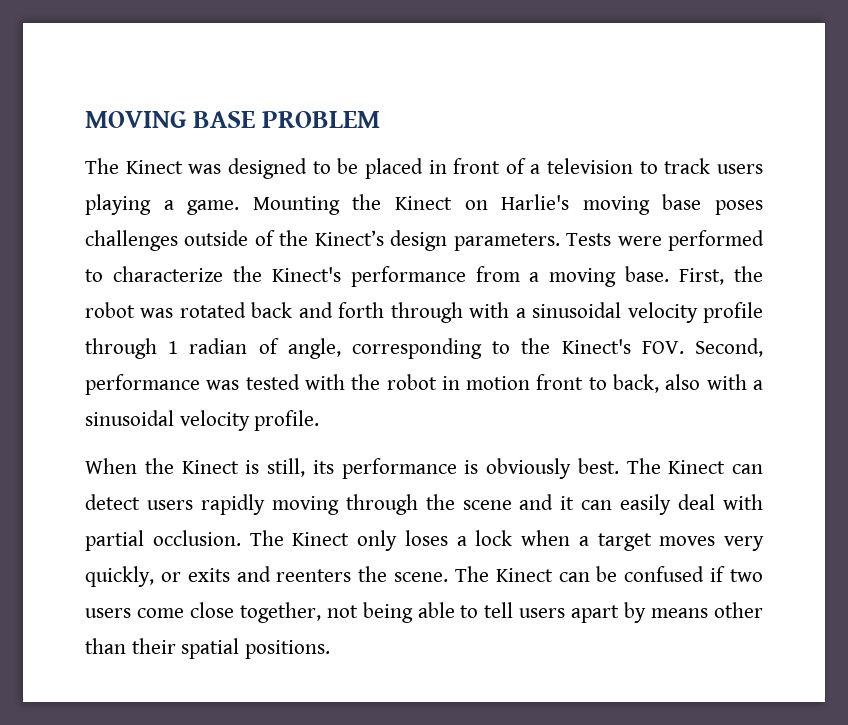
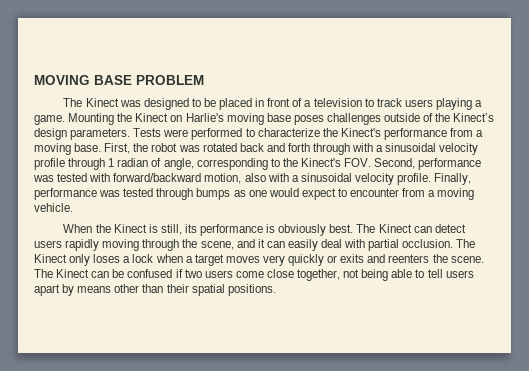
- First, the robot was rotated back and forth through with a sinusoidal velocity profile through 1 radian of angle, corresponding to the Kinect's FOV. Second, performance was tested with the robot in motion front to back, also with a sinusoidal velocity profile.
+ First, the robot was rotated back and forth through with a sinusoidal velocity profile through 1 radian of angle, corresponding to the Kinect's FOV. Second, performance was tested with forward/backward motion, also with a sinusoidal velocity profile. Finally, performance was tested through bumps as one would expect to encounter from a moving vehicle.
- The Kinect can detect users rapidly moving through the scene and it can easily deal with partial occlusion.
+ The Kinect can detect users rapidly moving through the scene, and it can easily deal with partial occlusion.
- The Kinect only loses a lock when a target moves very quickly, or exits and reenters the scene.
+ The Kinect only loses a lock when a target moves very quickly or exits and reenters the scene.

